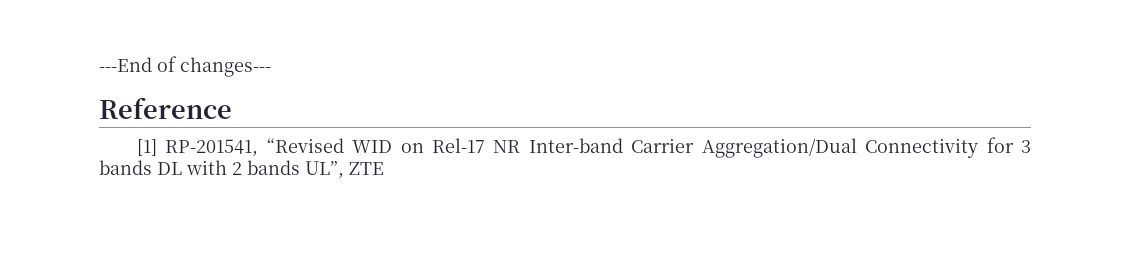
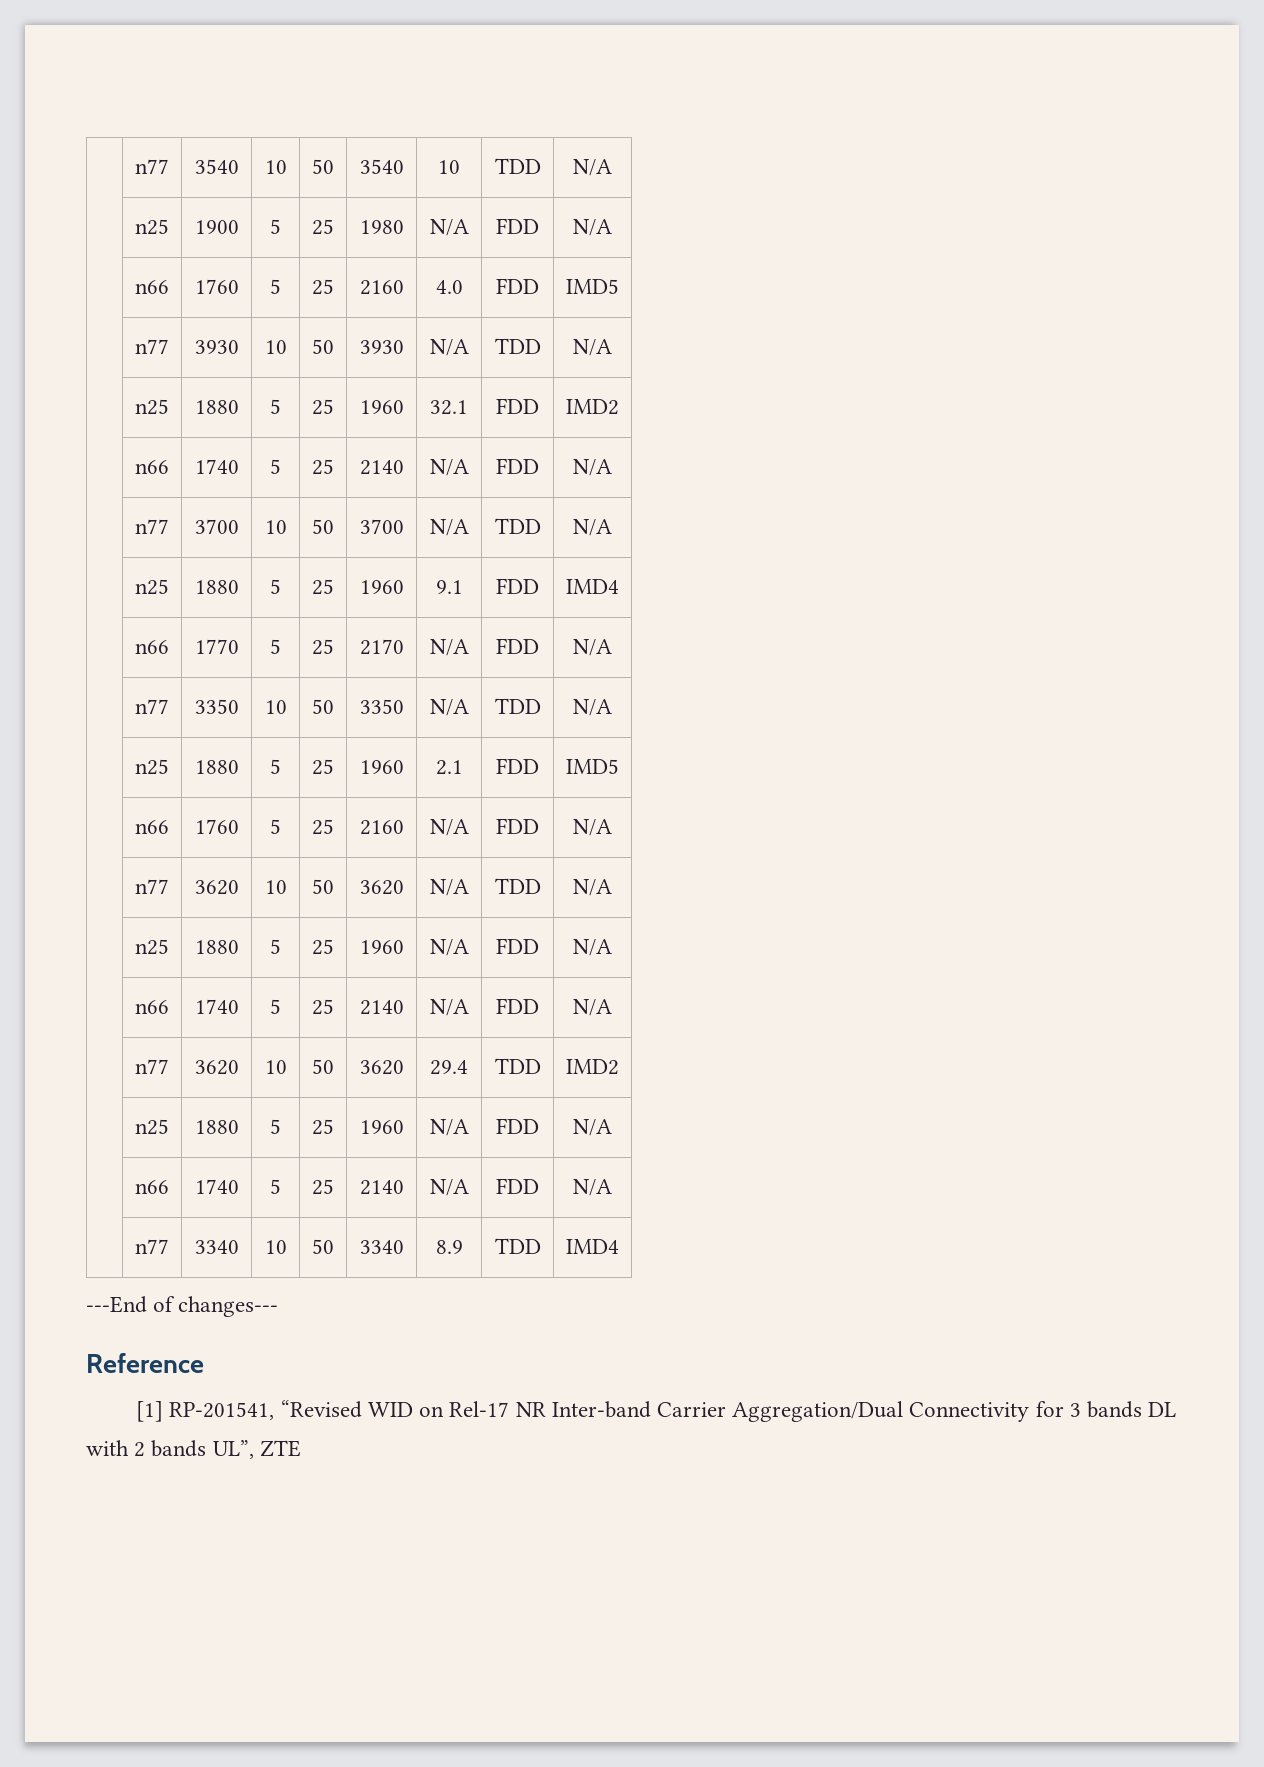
+ | n77 | 3540 | 10 | 50 | 3540 | 10 | TDD | N/A
+ | n25 | 1900 | 5 | 25 | 1980 | N/A | FDD | N/A
+ | n66 | 1760 | 5 | 25 | 2160 | 4.0 | FDD | IMD5
+ | n77 | 3930 | 10 | 50 | 3930 | N/A | TDD | N/A
+ | n25 | 1880 | 5 | 25 | 1960 | 32.1 | FDD | IMD2
+ | n66 | 1740 | 5 | 25 | 2140 | N/A | FDD | N/A
+ | n77 | 3700 | 10 | 50 | 3700 | N/A | TDD | N/A
+ | n25 | 1880 | 5 | 25 | 1960 | 9.1 | FDD | IMD4
+ | n66 | 1770 | 5 | 25 | 2170 | N/A | FDD | N/A
+ | n77 | 3350 | 10 | 50 | 3350 | N/A | TDD | N/A
+ | n25 | 1880 | 5 | 25 | 1960 | 2.1 | FDD | IMD5
+ | n66 | 1760 | 5 | 25 | 2160 | N/A | FDD | N/A
+ | n77 | 3620 | 10 | 50 | 3620 | N/A | TDD | N/A
+ | n25 | 1880 | 5 | 25 | 1960 | N/A | FDD | N/A
+ | n66 | 1740 | 5 | 25 | 2140 | N/A | FDD | N/A
+ | n77 | 3620 | 10 | 50 | 3620 | 29.4 | TDD | IMD2
+ | n25 | 1880 | 5 | 25 | 1960 | N/A | FDD | N/A
+ | n66 | 1740 | 5 | 25 | 2140 | N/A | FDD | N/A
+ | n77 | 3340 | 10 | 50 | 3340 | 8.9 | TDD | IMD4

